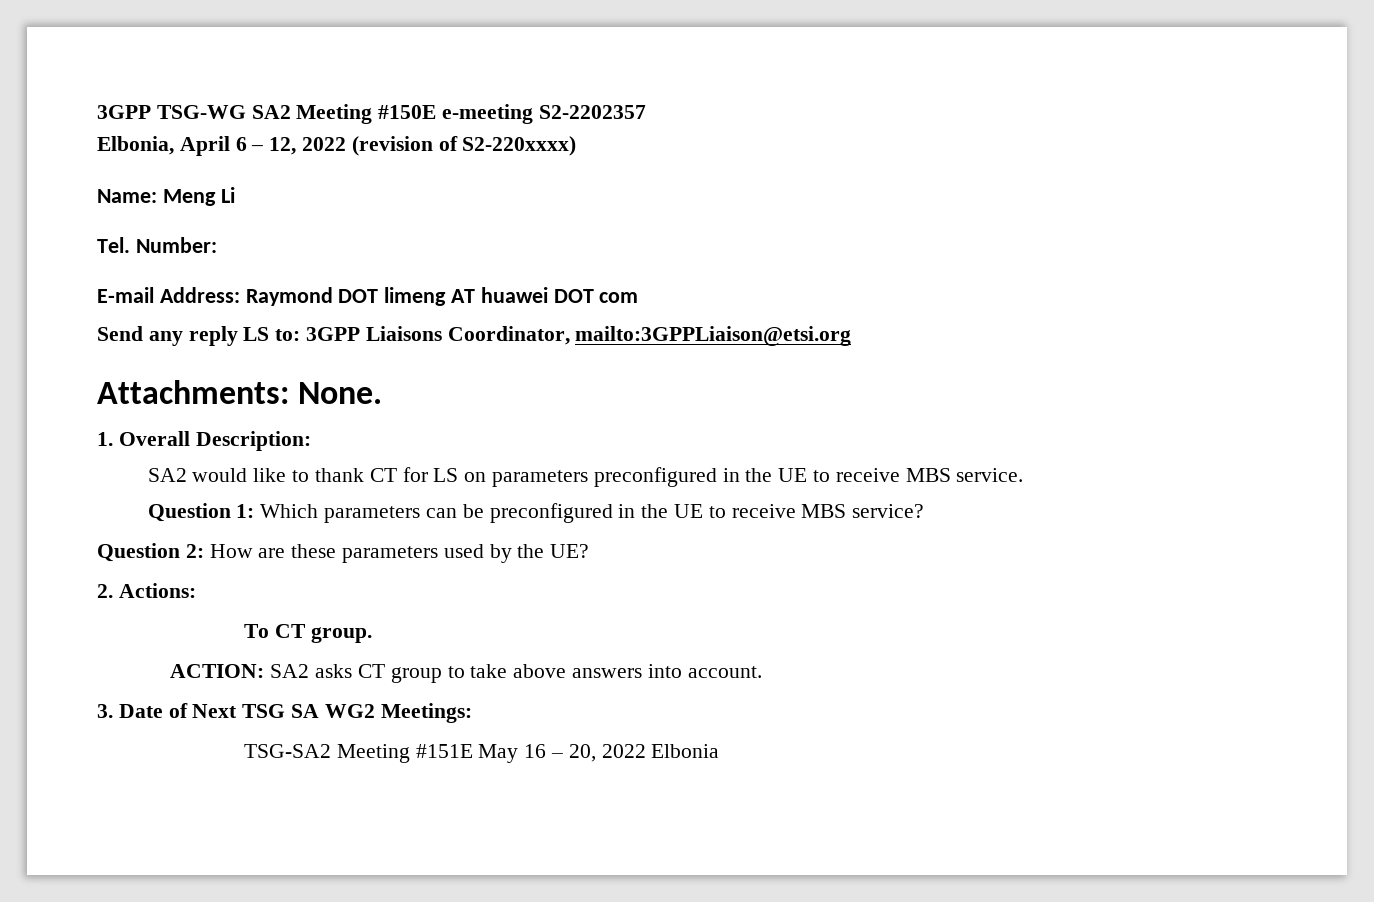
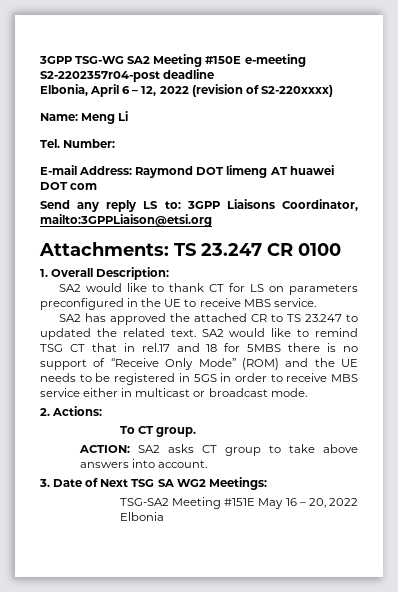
- 3GPP TSG-WG SA2 Meeting #150E e-meeting S2-2202357
+ 3GPP TSG-WG SA2 Meeting #150E e-meeting S2-2202357r04-post deadline
- Attachments: None.
+ Attachments: TS 23.247 CR 0100
- Question 1: Which parameters can be preconfigured in the UE to receive MBS service?
- Question 2: How are these parameters used by the UE?
+ SA2 has approved the attached CR to TS 23.247 to updated the related text. SA2 would like to remind TSG CT that in rel.17 and 18 for 5MBS there is no support of “Receive Only Mode” (ROM) and the UE needs to be registered in 5GS in order to receive MBS service either in multicast or broadcast mode.

